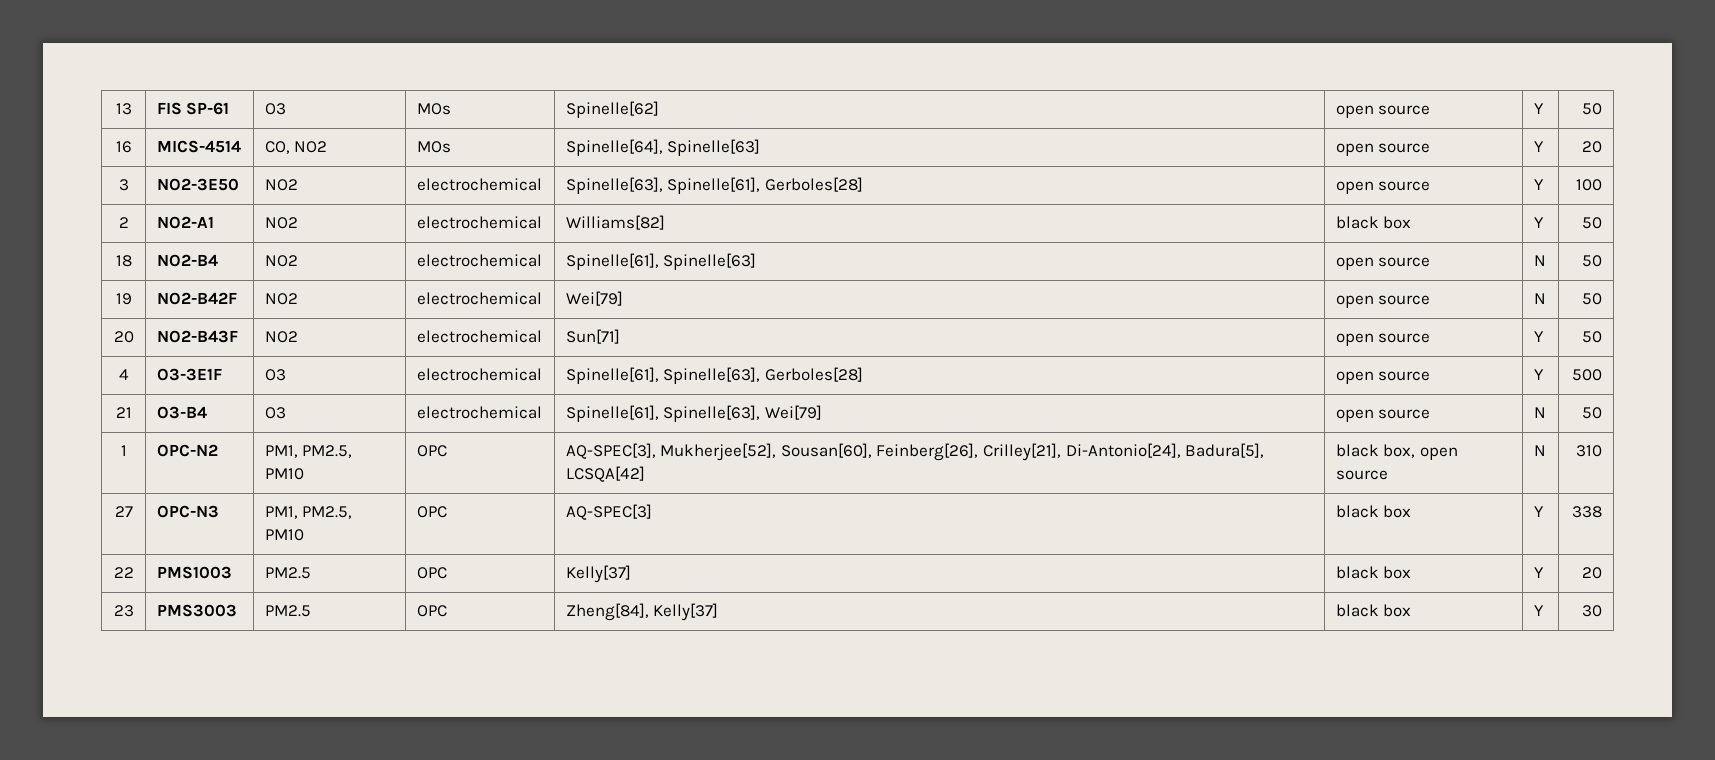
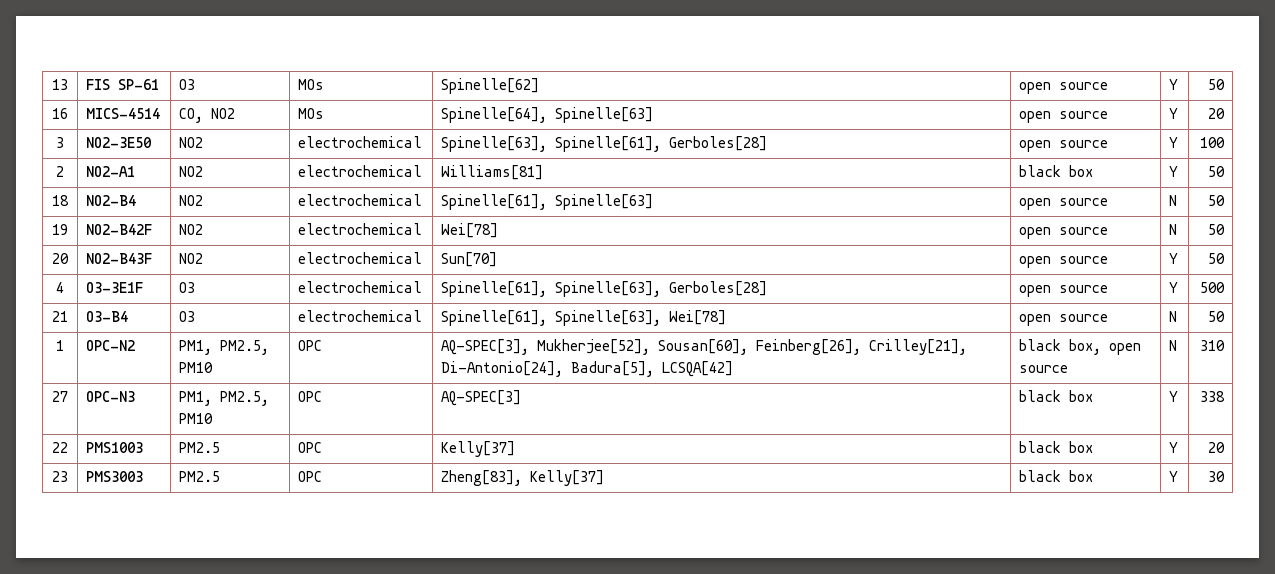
- 2 | NO2-A1 | NO2 | electrochemical | Williams[82] | black box | Y | 50
+ 2 | NO2-A1 | NO2 | electrochemical | Williams[81] | black box | Y | 50
- 19 | NO2-B42F | NO2 | electrochemical | Wei[79] | open source | N | 50
+ 19 | NO2-B42F | NO2 | electrochemical | Wei[78] | open source | N | 50
- 20 | NO2-B43F | NO2 | electrochemical | Sun[71] | open source | Y | 50
+ 20 | NO2-B43F | NO2 | electrochemical | Sun[70] | open source | Y | 50
- 21 | O3-B4 | O3 | electrochemical | Spinelle[61], Spinelle[63], Wei[79] | open source | N | 50
+ 21 | O3-B4 | O3 | electrochemical | Spinelle[61], Spinelle[63], Wei[78] | open source | N | 50
- 23 | PMS3003 | PM2.5 | OPC | Zheng[84], Kelly[37] | black box | Y | 30
+ 23 | PMS3003 | PM2.5 | OPC | Zheng[83], Kelly[37] | black box | Y | 30

